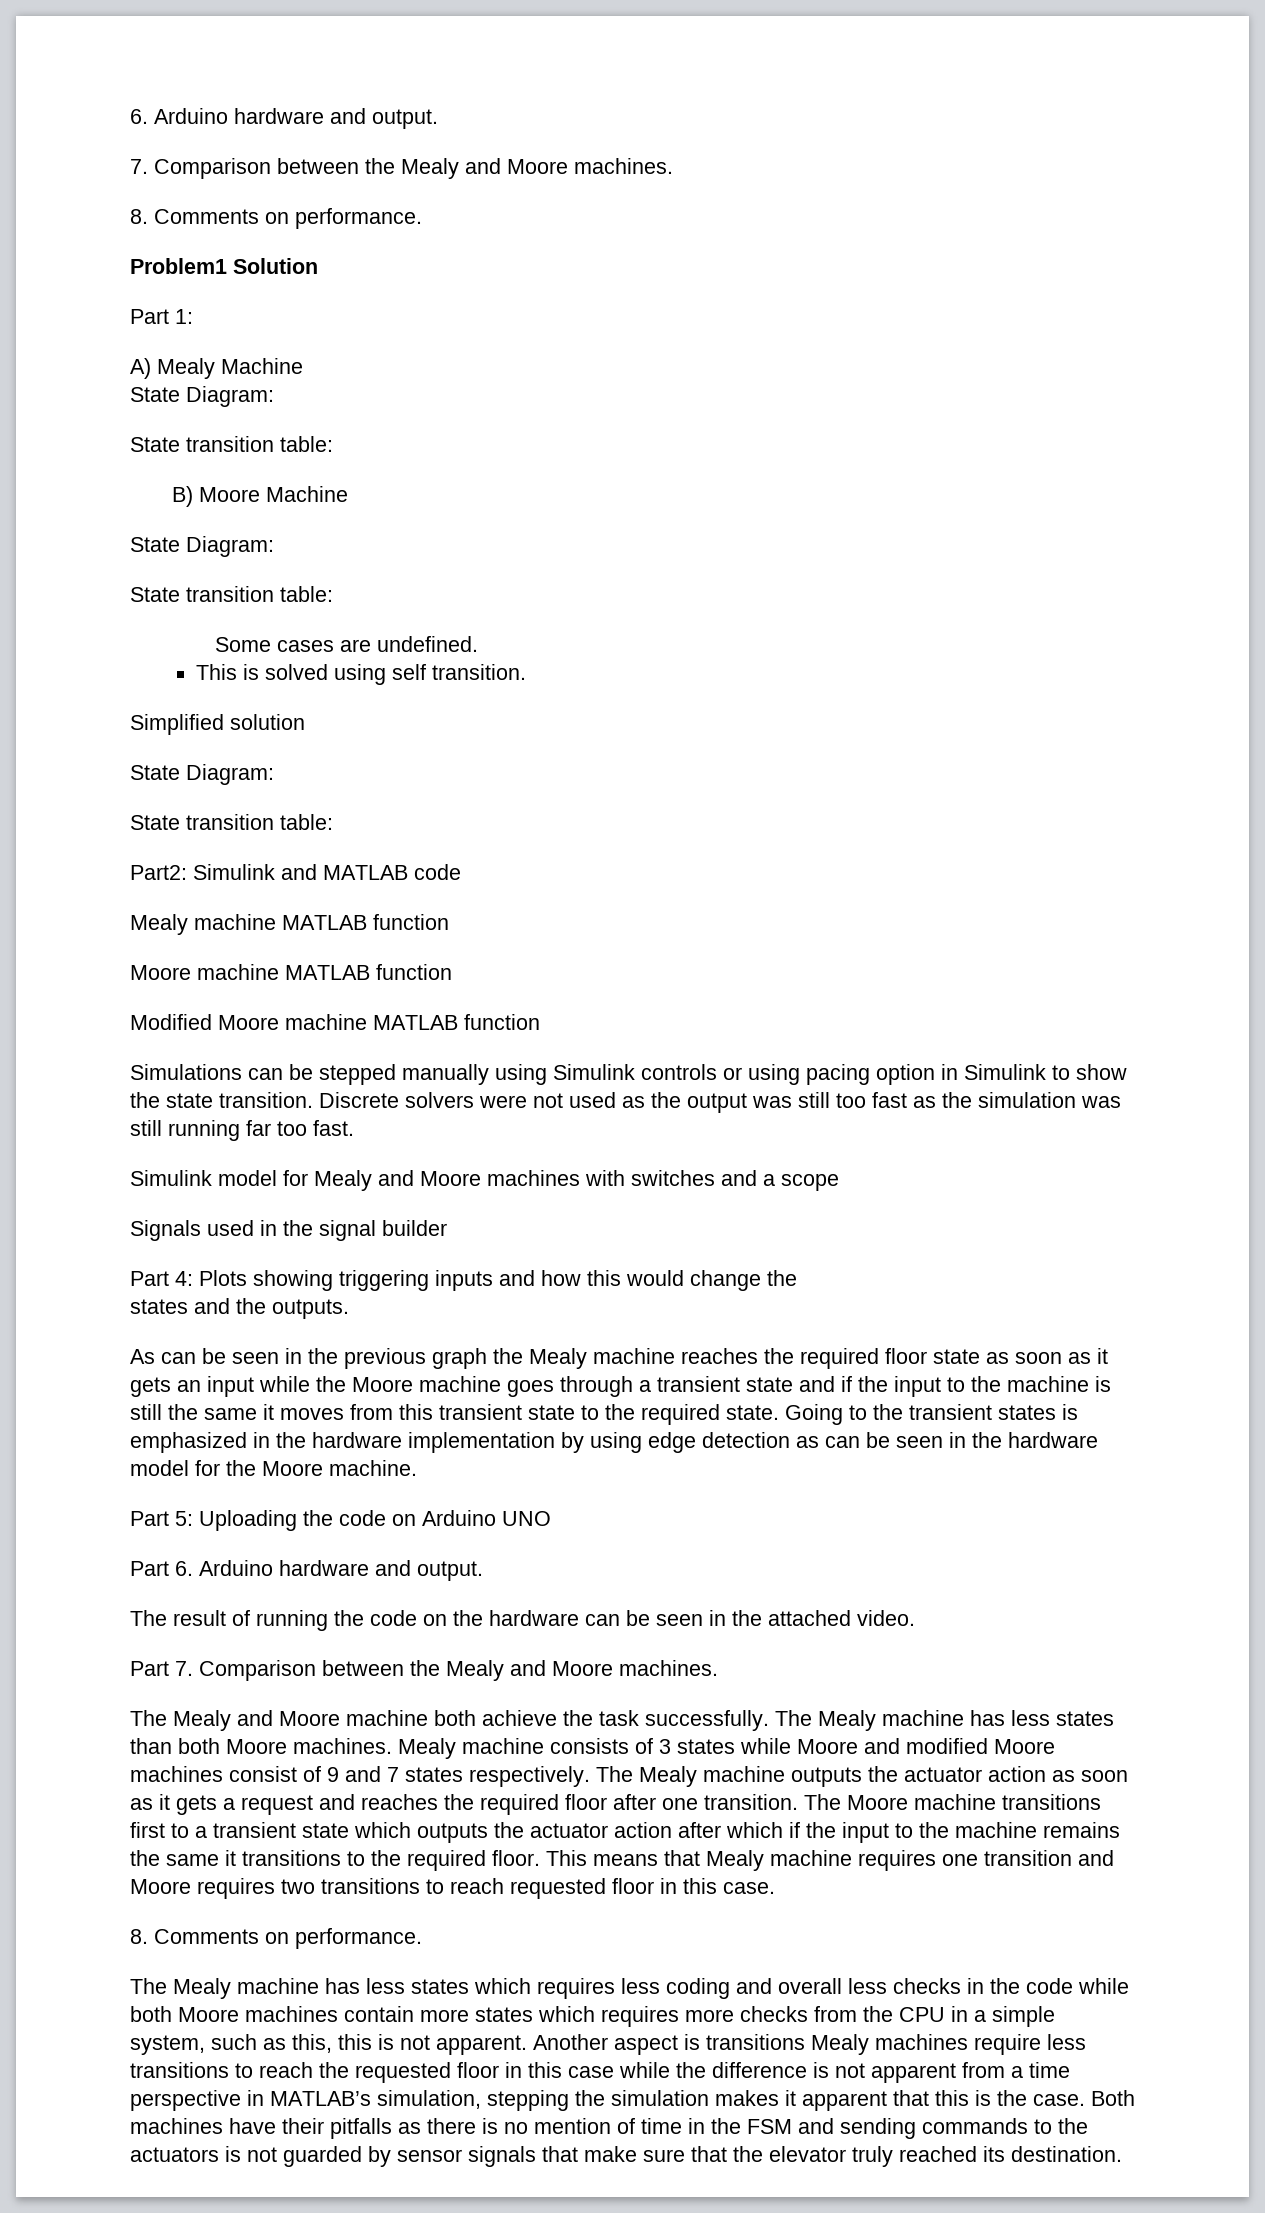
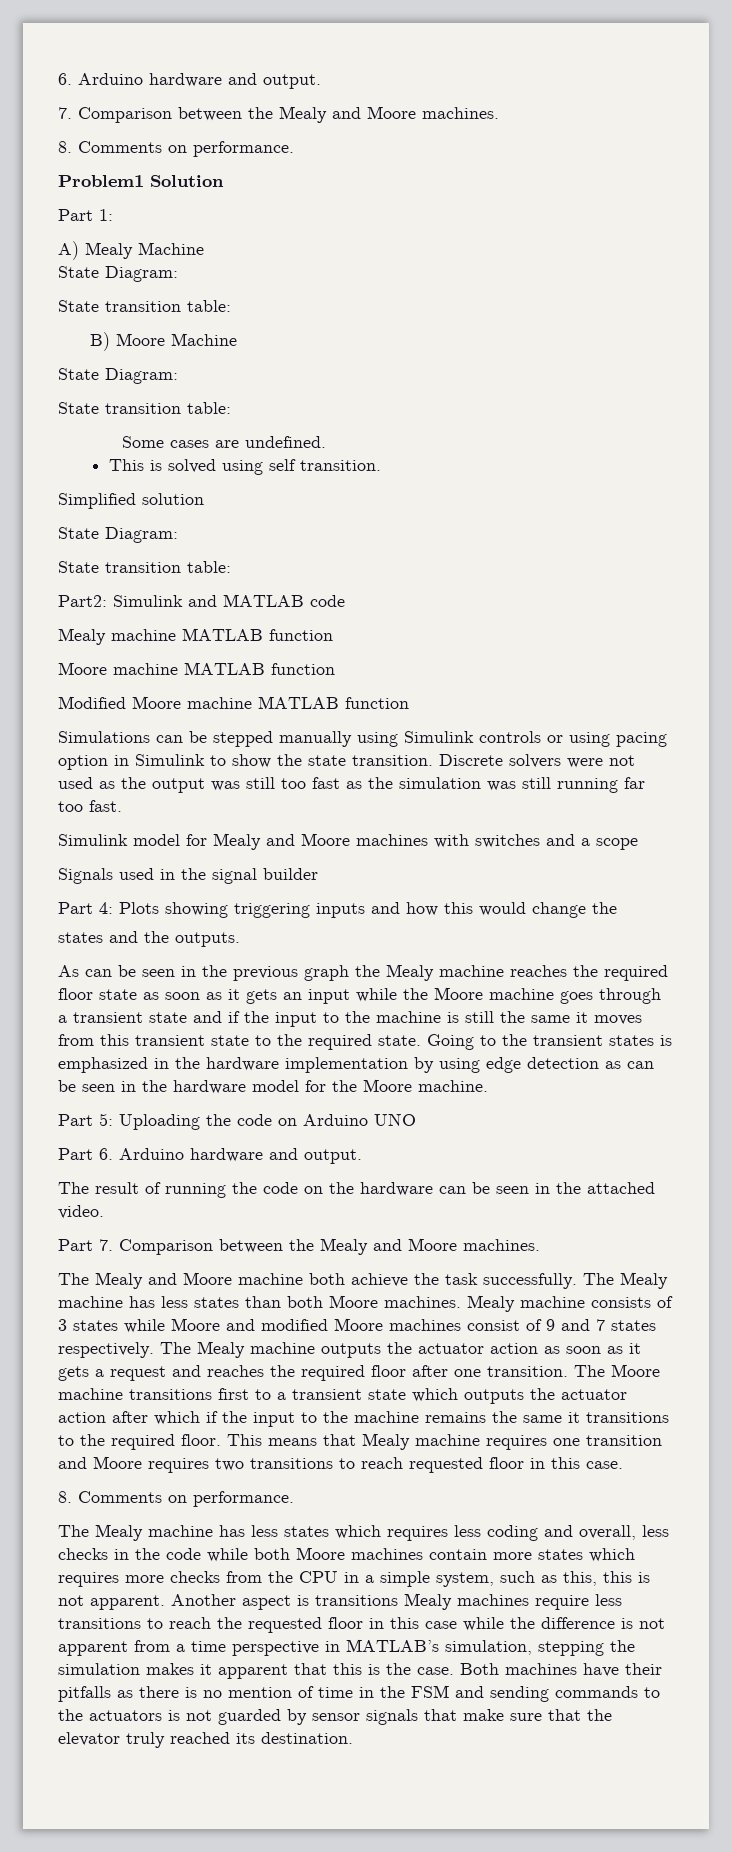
- The Mealy machine has less states which requires less coding and overall less checks in the code while both Moore machines contain more states which requires more checks from the CPU in a simple system, such as this, this is not apparent.
+ The Mealy machine has less states which requires less coding and overall, less checks in the code while both Moore machines contain more states which requires more checks from the CPU in a simple system, such as this, this is not apparent.

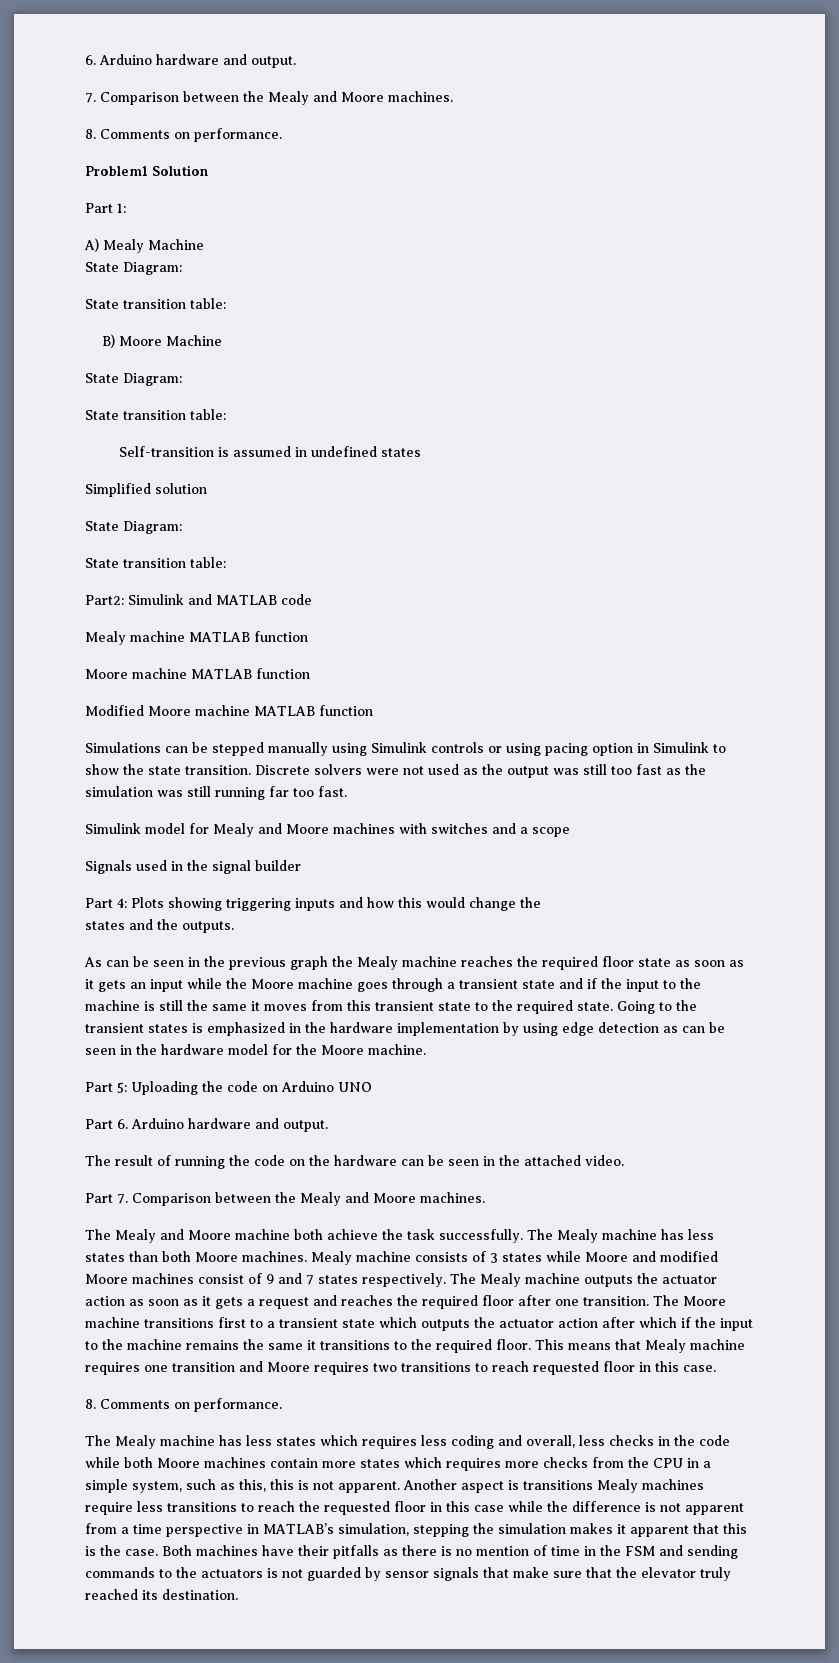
- Some cases are undefined.
- This is solved using self transition.
+ Self-transition is assumed in undefined states

